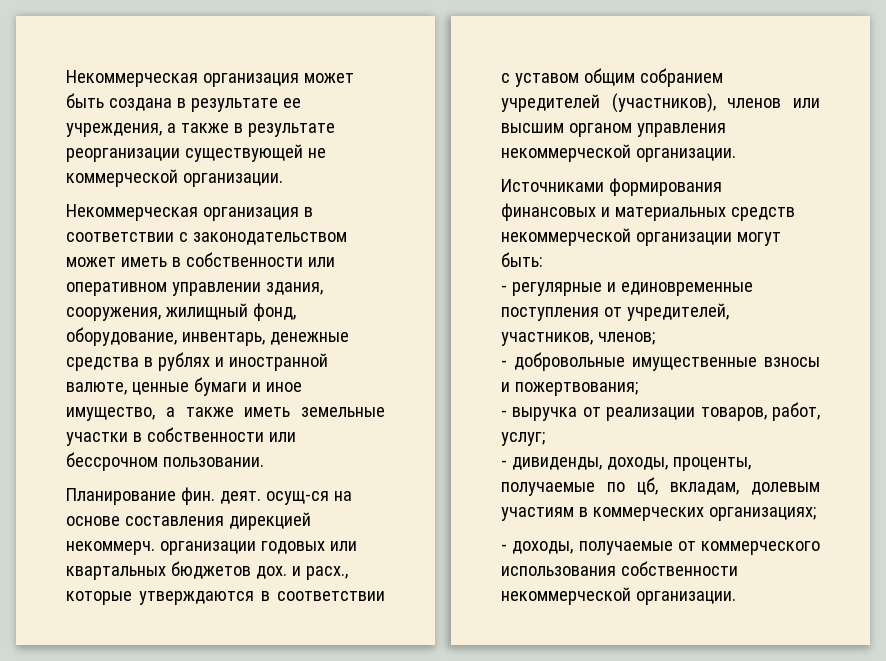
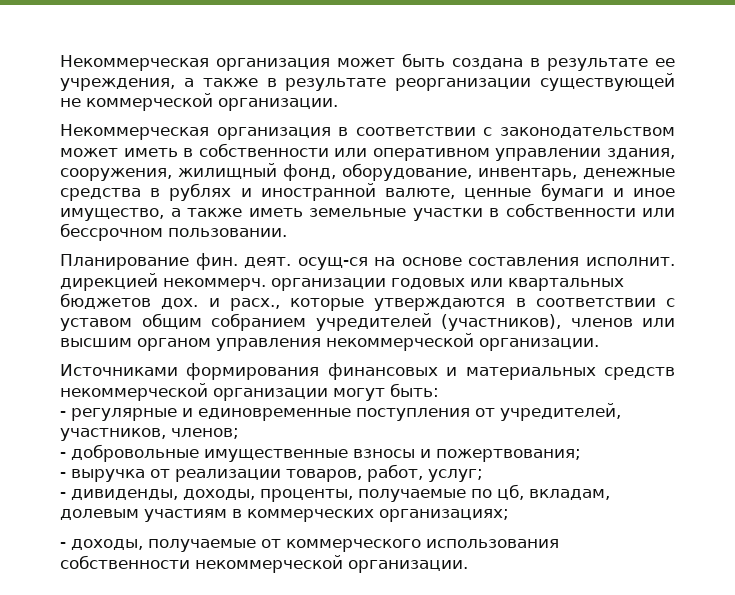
- Планирование фин. деят. осущ-ся на основе составления дирекцией некоммерч. организации годовых или квартальных бюджетов дох. и расх., которые утверждаются в соответствии с уставом общим собранием учредителей (участников), членов или высшим органом управления некоммерческой организации.
+ Планирование фин. деят. осущ-ся на основе составления исполнит. дирекцией некоммерч. организации годовых или квартальных бюджетов дох. и расх., которые утверждаются в соответствии с уставом общим собранием учредителей (участников), членов или высшим органом управления некоммерческой организации.

